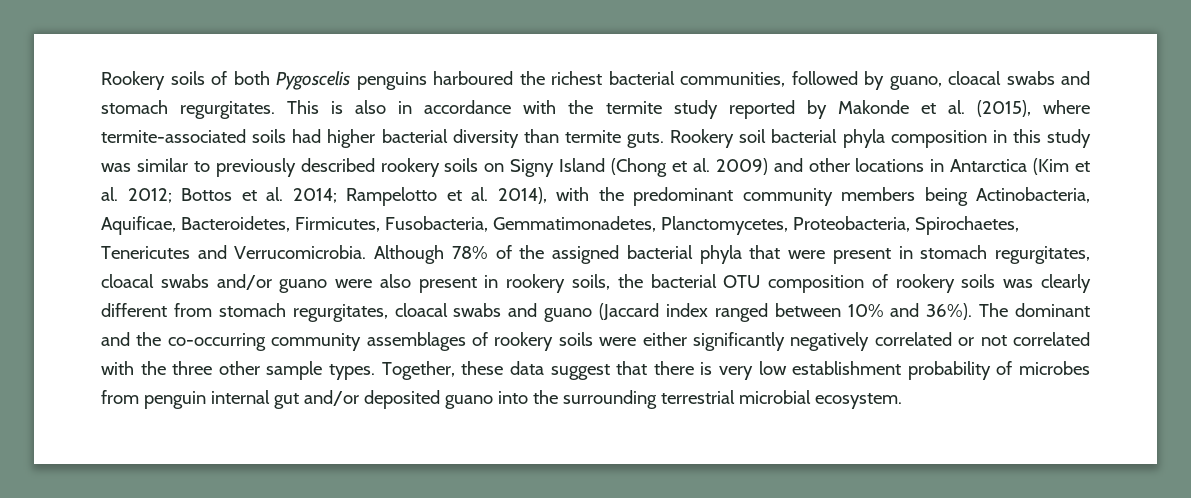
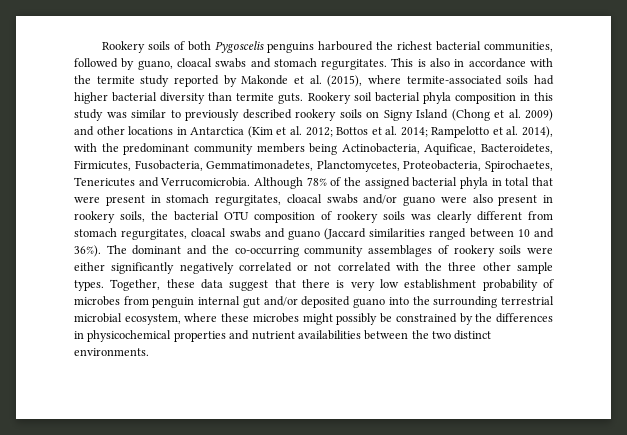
- Although 78% of the assigned bacterial phyla that were present in stomach regurgitates, cloacal swabs and/or guano were also present in rookery soils, the bacterial OTU composition of rookery soils was clearly different from stomach regurgitates, cloacal swabs and guano (Jaccard index ranged between 10% and 36%).
+ Although 78% of the assigned bacterial phyla in total that were present in stomach regurgitates, cloacal swabs and/or guano were also present in rookery soils, the bacterial OTU composition of rookery soils was clearly different from stomach regurgitates, cloacal swabs and guano (Jaccard similarities ranged between 10 and 36%).
- Together, these data suggest that there is very low establishment probability of microbes from penguin internal gut and/or deposited guano into the surrounding terrestrial microbial ecosystem.
+ Together, these data suggest that there is very low establishment probability of microbes from penguin internal gut and/or deposited guano into the surrounding terrestrial microbial ecosystem, where these microbes might possibly be constrained by the differences in physicochemical properties and nutrient availabilities between the two distinct environments.

